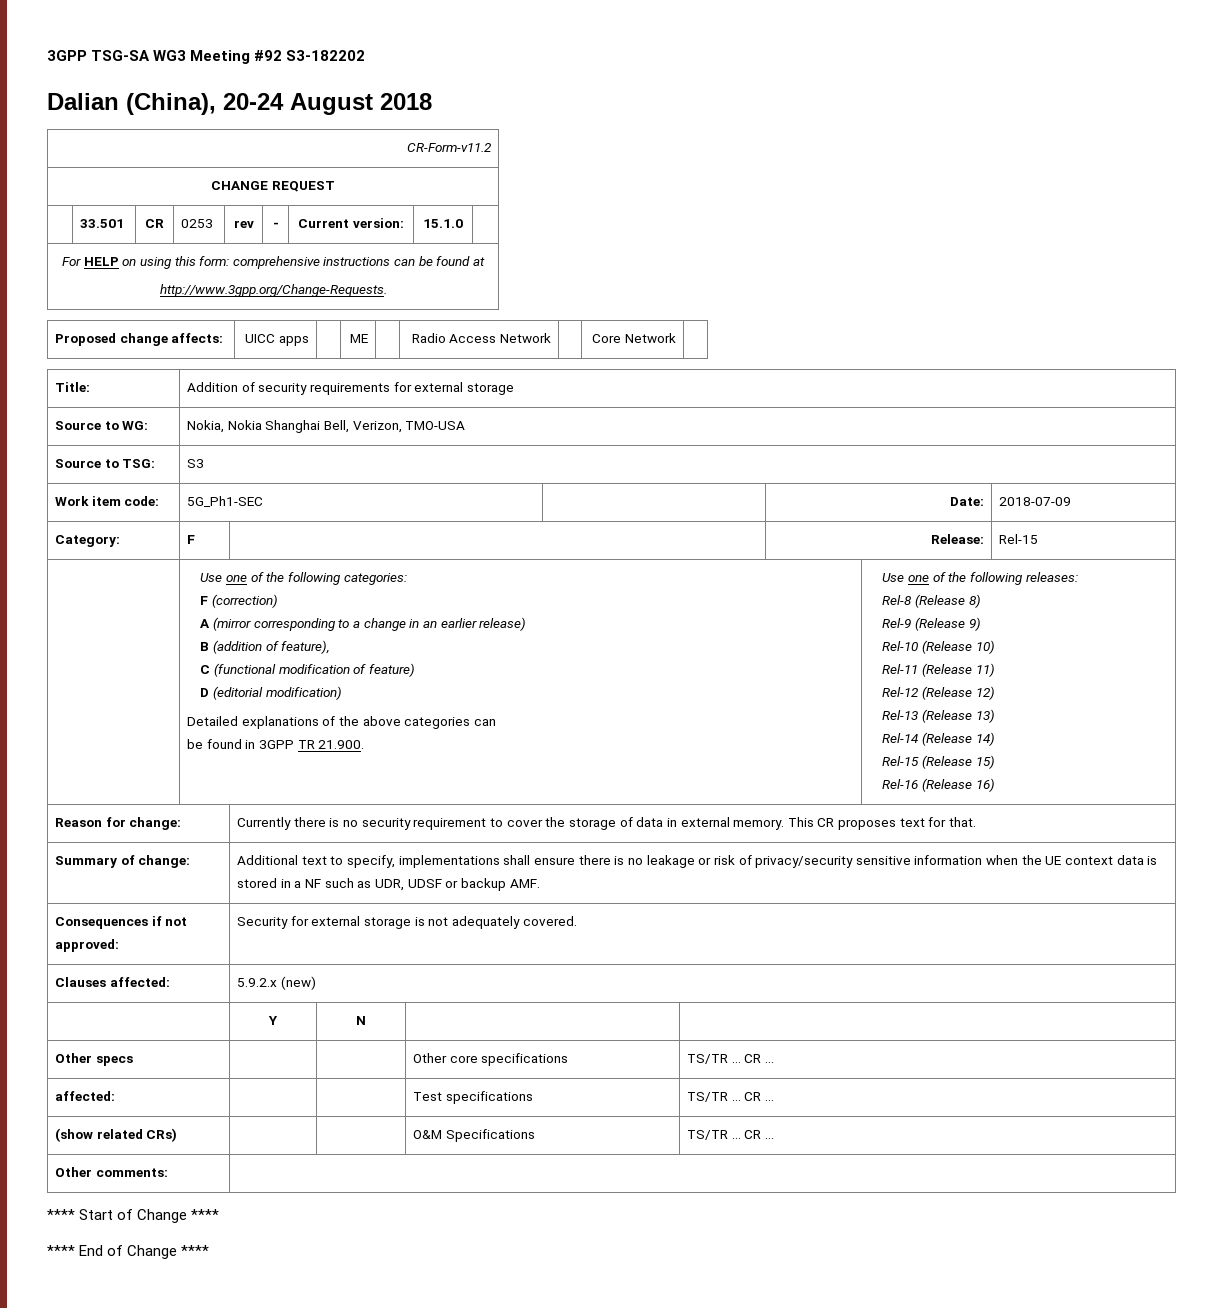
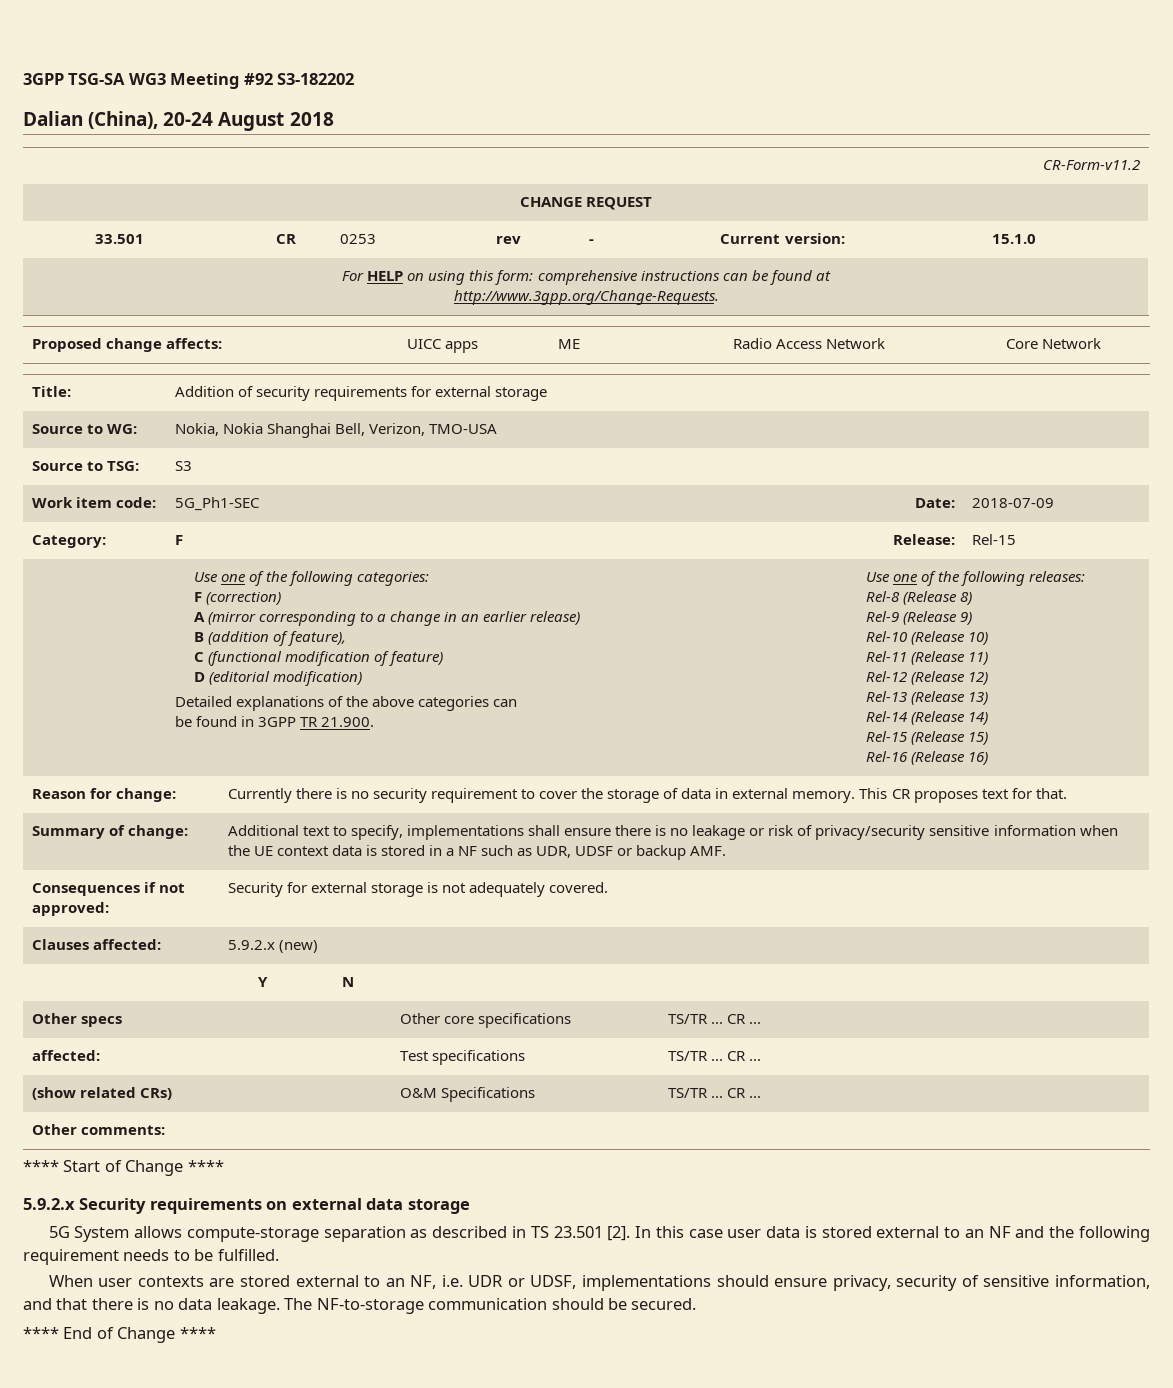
+ 5.9.2.x Security requirements on external data storage
+ 5G System allows compute-storage separation as described in TS 23.501 [2]. In this case user data is stored external to an NF and the following requirement needs to be fulfilled.
+ When user contexts are stored external to an NF, i.e. UDR or UDSF, implementations should ensure privacy, security of sensitive information, and that there is no data leakage. The NF-to-storage communication should be secured.

